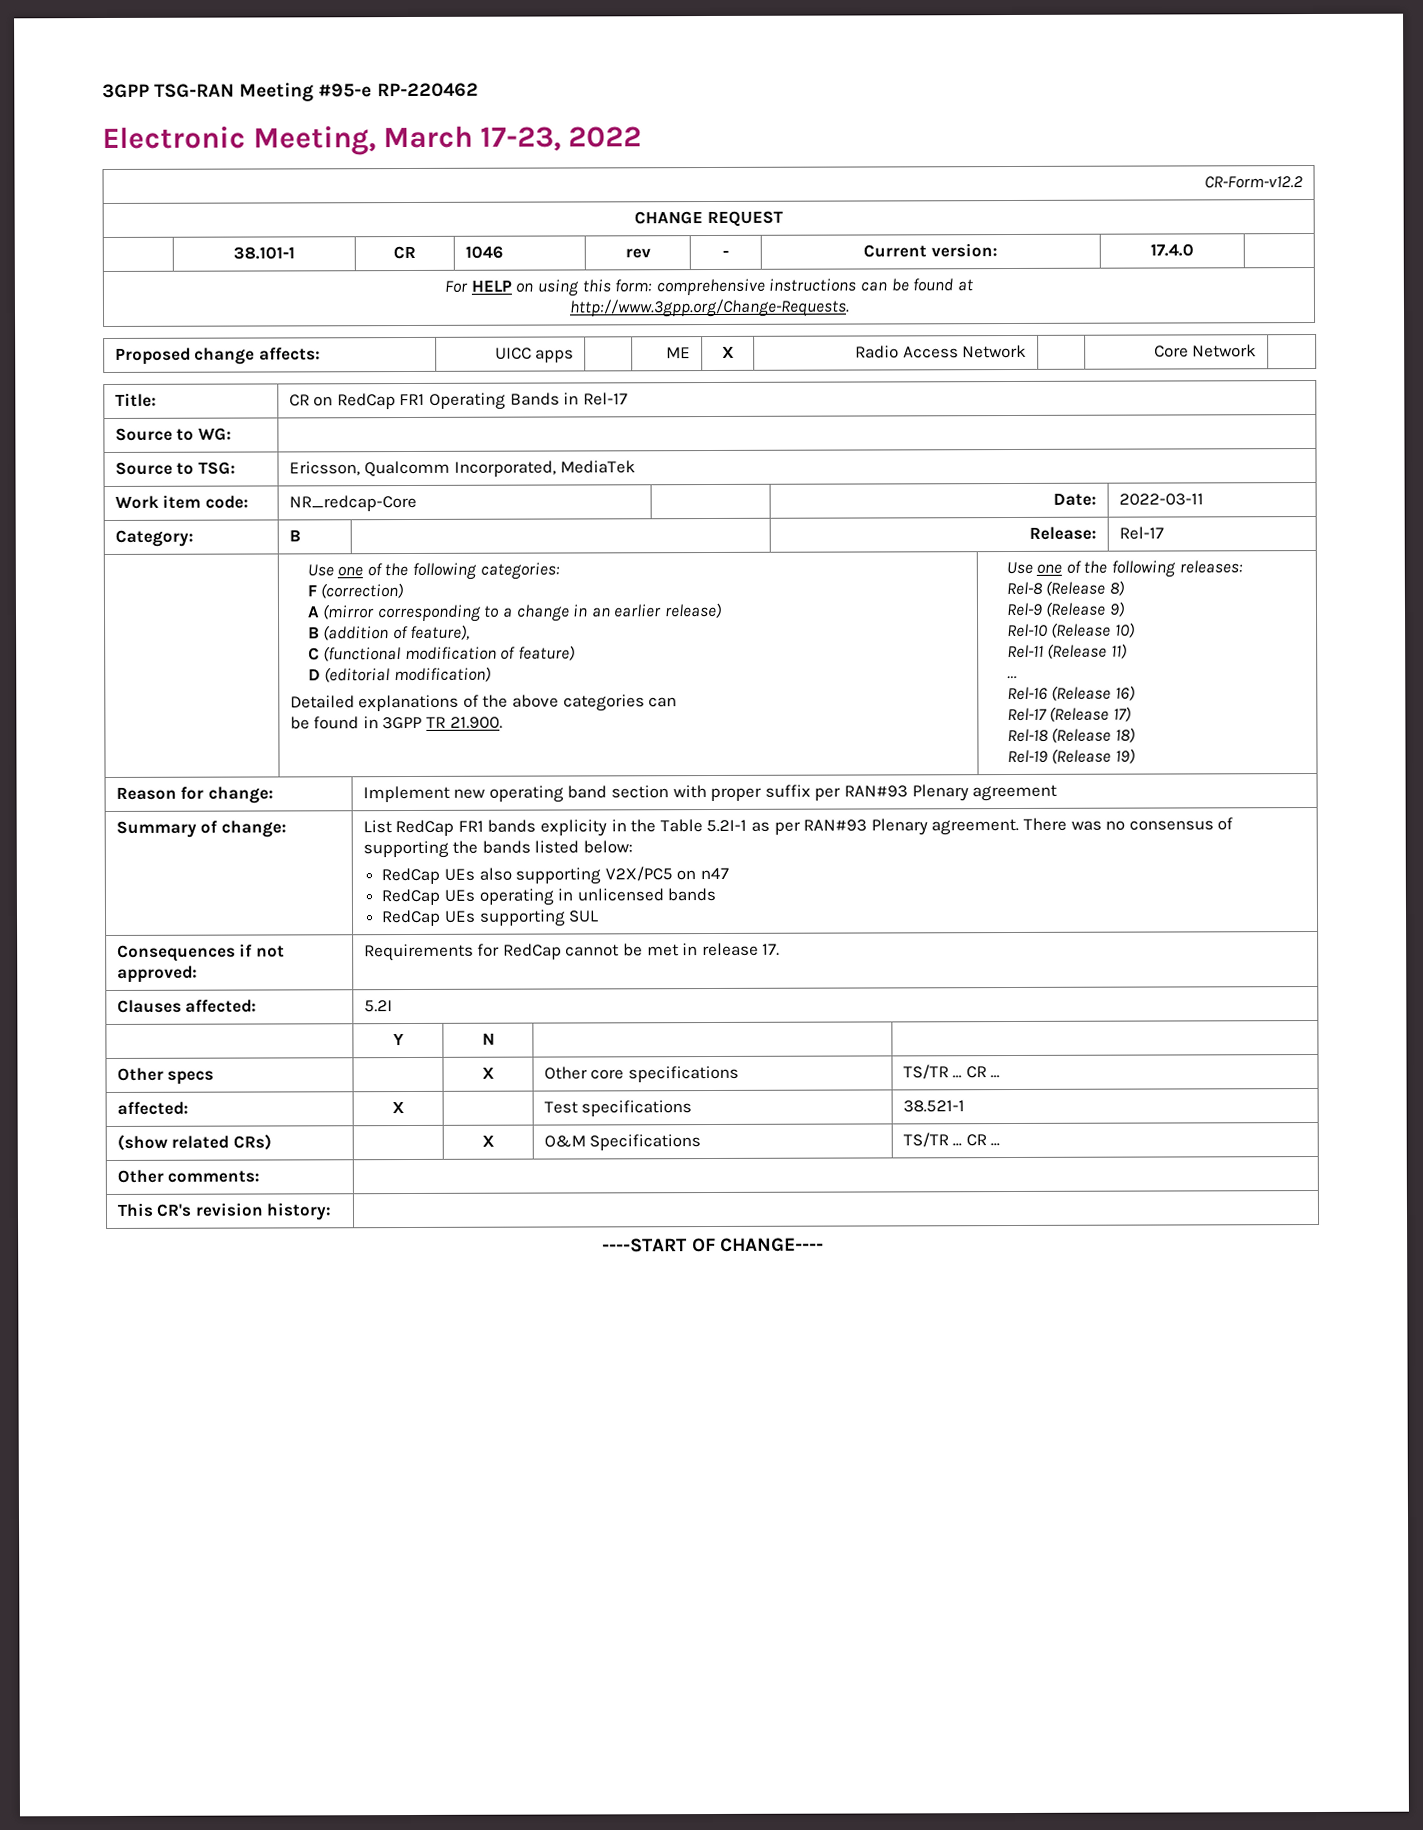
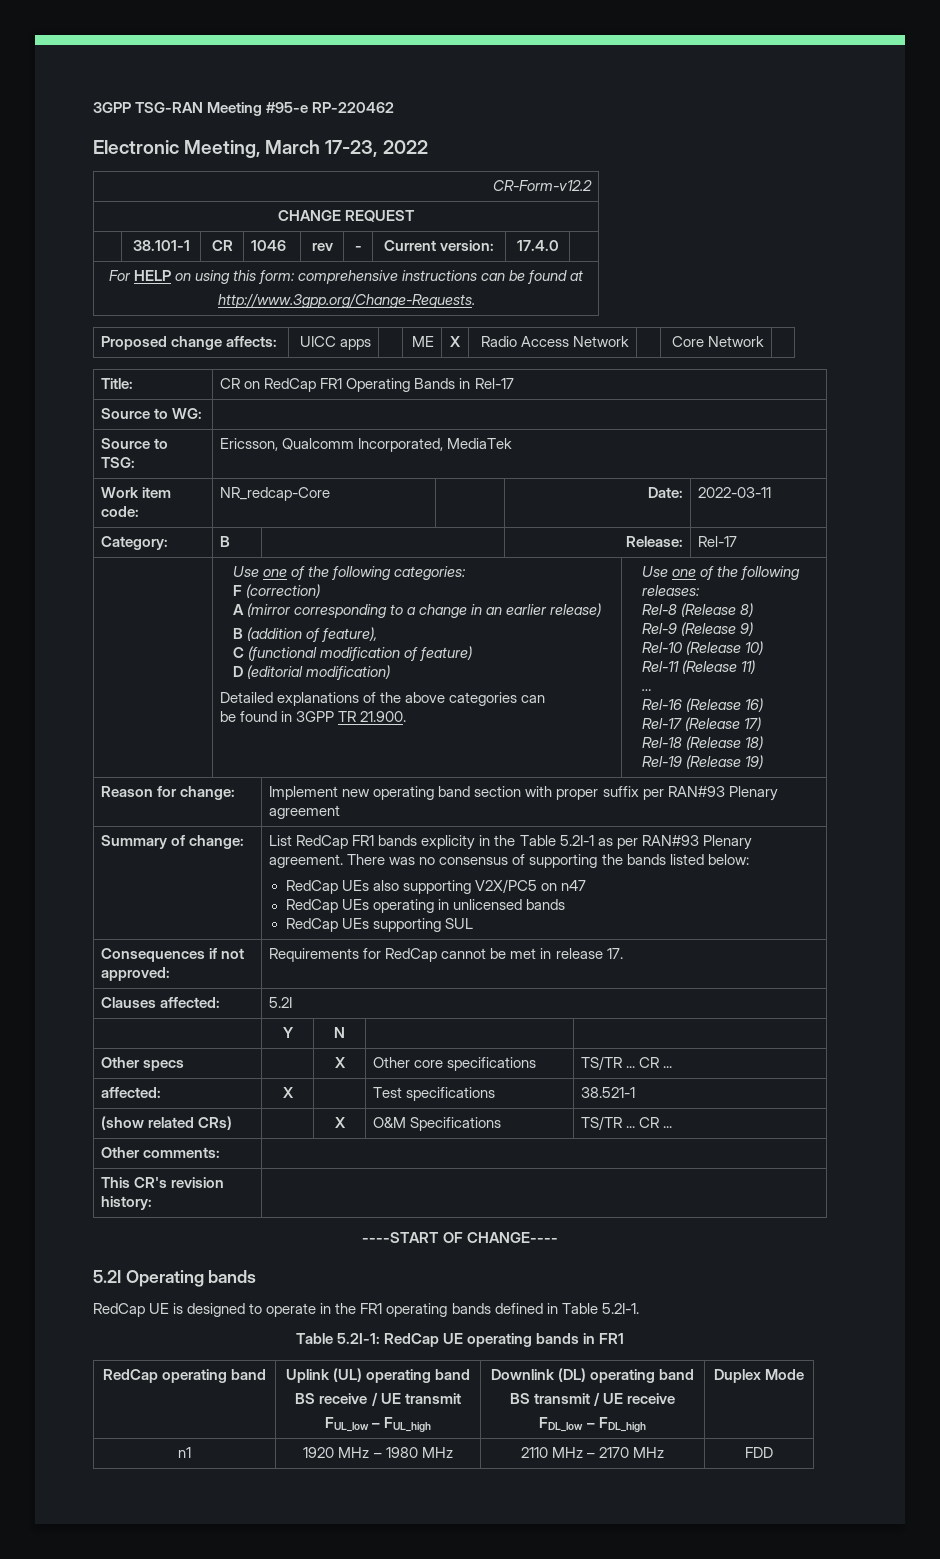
+ 5.2I Operating bands
+ RedCap UE is designed to operate in the FR1 operating bands defined in Table 5.2I-1.
+ Table 5.2I-1: RedCap UE operating bands in FR1
+ RedCap operating band | Uplink (UL) operating band
+ BS receive / UE transmit
+ FUL_low – FUL_high | Downlink (DL) operating band
+ BS transmit / UE receive
+ FDL_low – FDL_high | Duplex Mode
+ n1 | 1920 MHz – 1980 MHz | 2110 MHz – 2170 MHz | FDD

